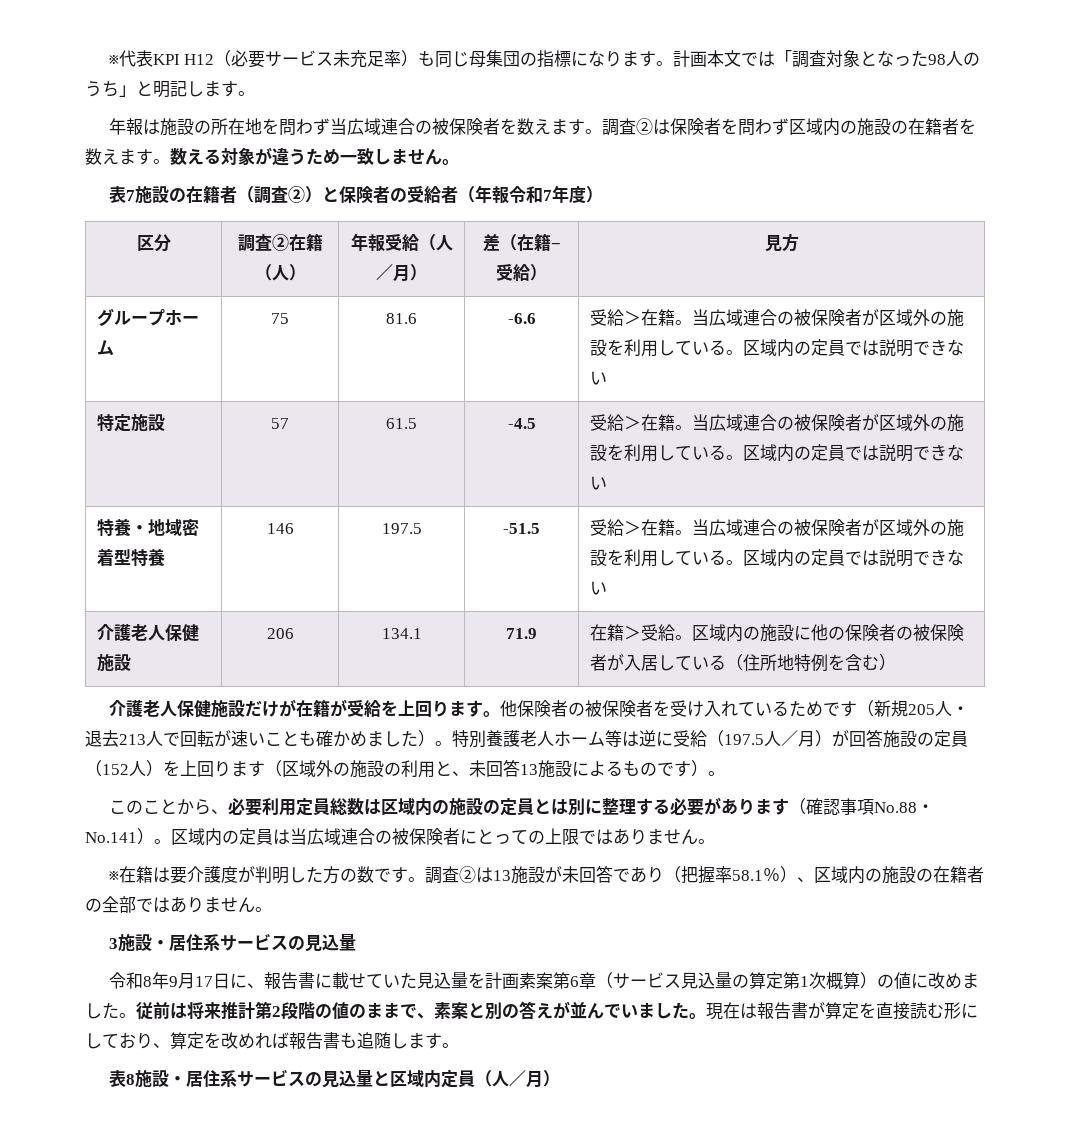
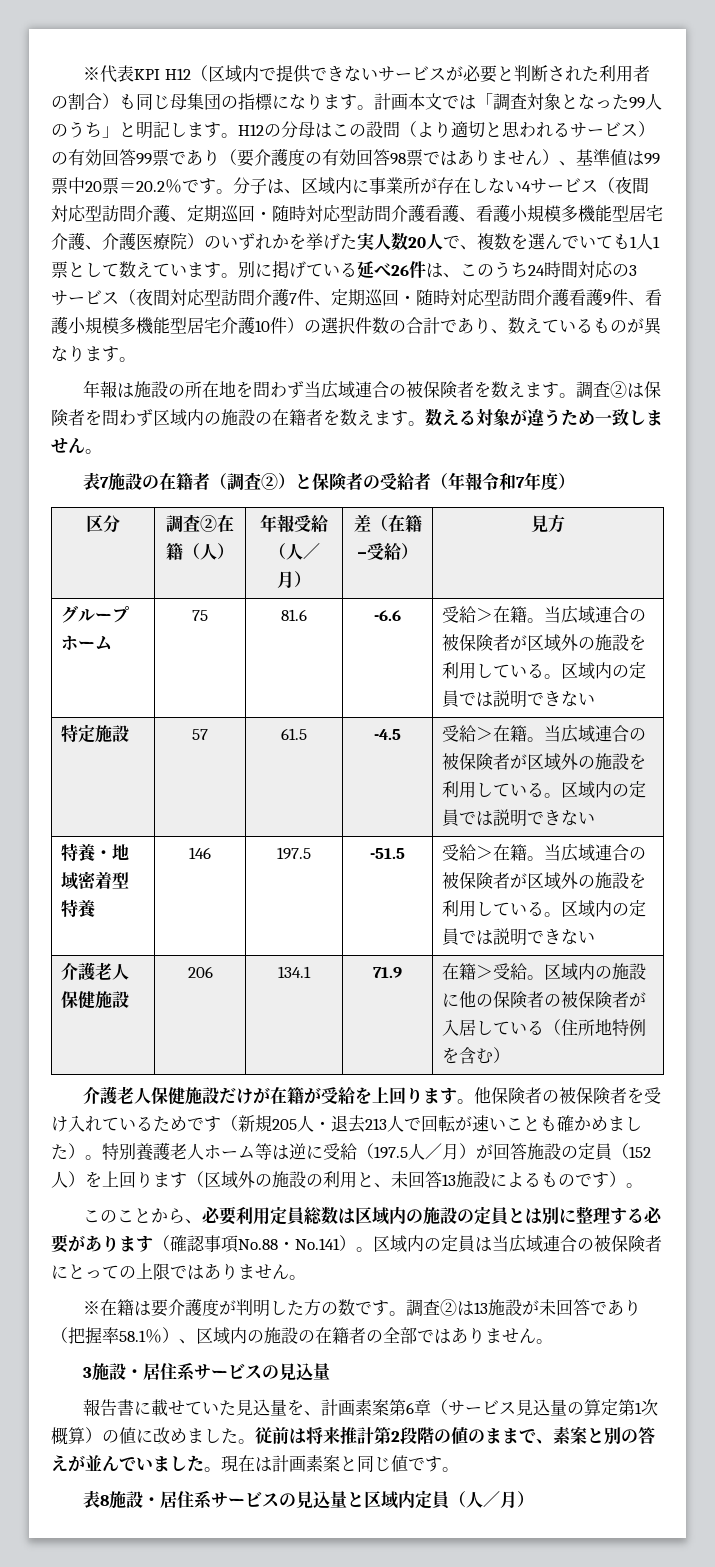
- ※代表KPI H12（必要サービス未充足率）も同じ母集団の指標になります。
+ ※代表KPI H12（区域内で提供できないサービスが必要と判断された利用者の割合）も同じ母集団の指標になります。
- 計画本文では「調査対象となった98人のうち」と明記します。
+ 計画本文では「調査対象となった99人のうち」と明記します。H12の分母はこの設問（より適切と思われるサービス）の有効回答99票であり（要介護度の有効回答98票ではありません）、基準値は99票中20票＝20.2％です。分子は、区域内に事業所が存在しない4サービス（夜間対応型訪問介護、定期巡回・随時対応型訪問介護看護、看護小規模多機能型居宅介護、介護医療院）のいずれかを挙げた実人数20人で、複数を選んでいても1人1票として数えています。別に掲げている延べ26件は、このうち24時間対応の3サービス（夜間対応型訪問介護7件、定期巡回・随時対応型訪問介護看護9件、看護小規模多機能型居宅介護10件）の選択件数の合計であり、数えているものが異なります。
- 令和8年9月17日に、報告書に載せていた見込量を計画素案第6章（サービス見込量の算定第1次概算）の値に改めました。
+ 報告書に載せていた見込量を、計画素案第6章（サービス見込量の算定第1次概算）の値に改めました。
- 現在は報告書が算定を直接読む形にしており、算定を改めれば報告書も追随します。
+ 現在は計画素案と同じ値です。

